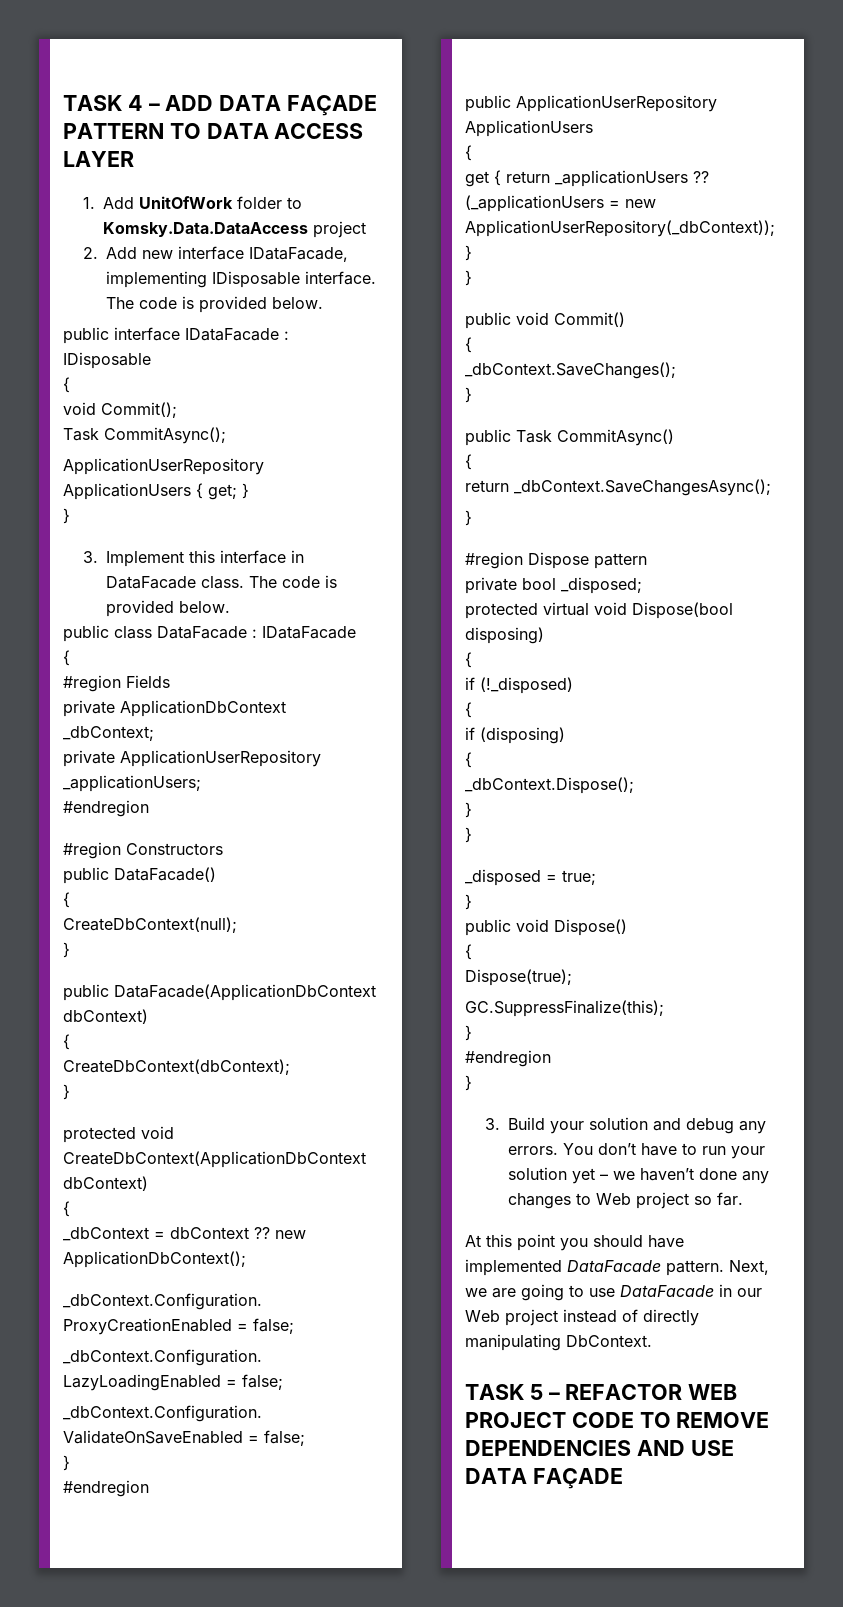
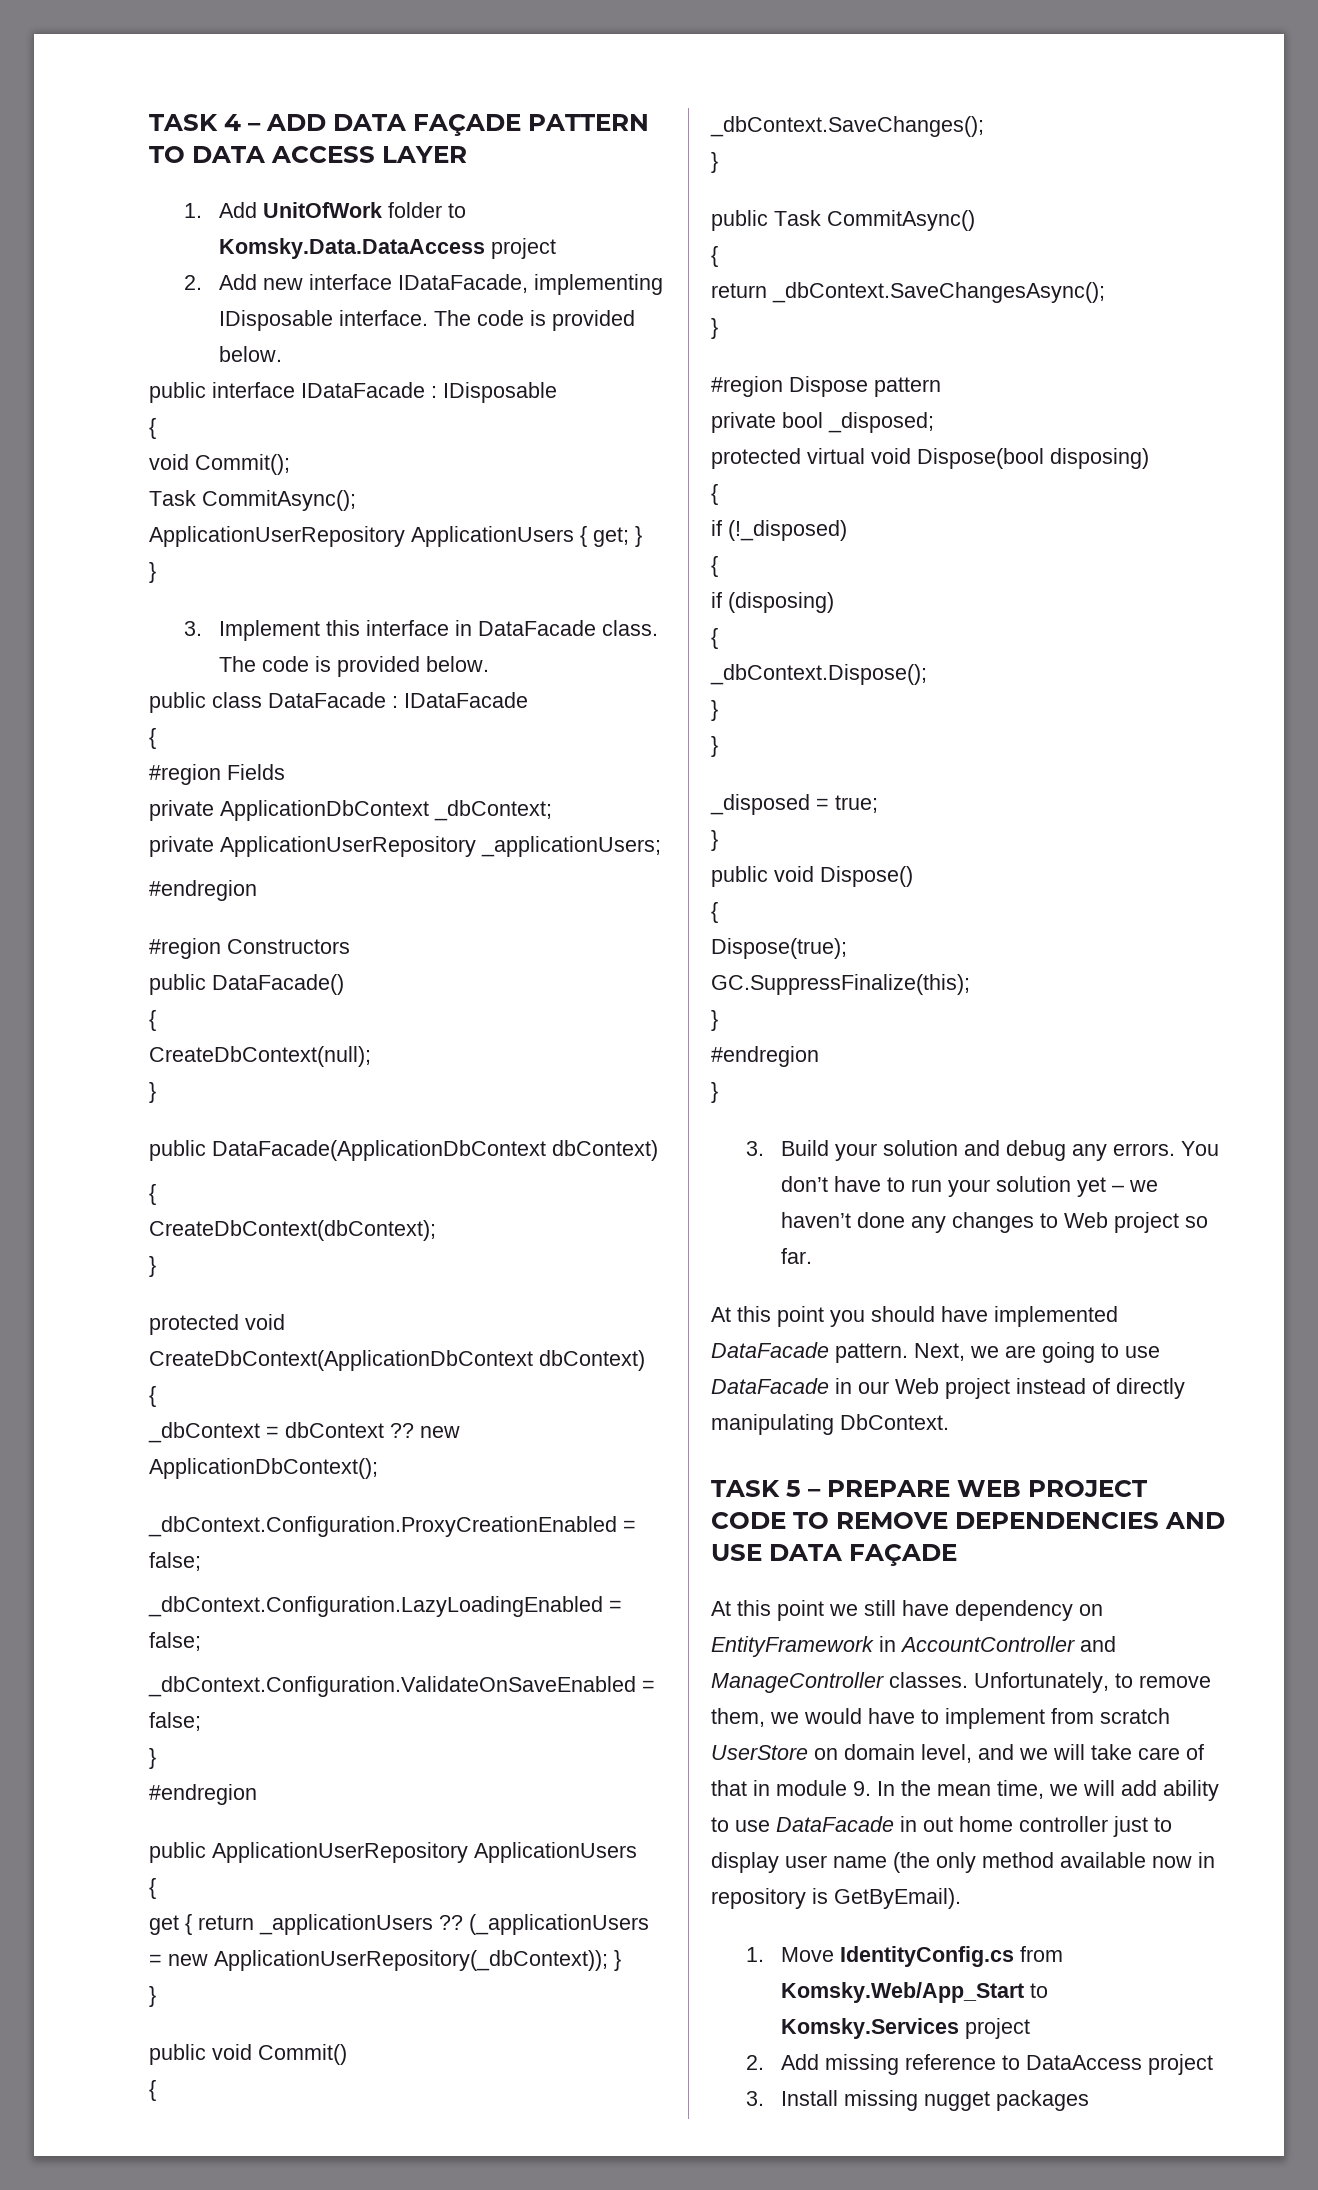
- TASK 5 – REFACTOR WEB PROJECT CODE TO REMOVE DEPENDENCIES AND USE DATA FAÇADE
+ TASK 5 – PREPARE WEB PROJECT CODE TO REMOVE DEPENDENCIES AND USE DATA FAÇADE
+ At this point we still have dependency on EntityFramework in AccountController and ManageController classes. Unfortunately, to remove them, we would have to implement from scratch UserStore on domain level, and we will take care of that in module 9. In the mean time, we will add ability to use DataFacade in out home controller just to display user name (the only method available now in repository is GetByEmail).
+ 1. Move IdentityConfig.cs from Komsky.Web/App_Start to Komsky.Services project
+ 2. Add missing reference to DataAccess project
+ 3. Install missing nugget packages

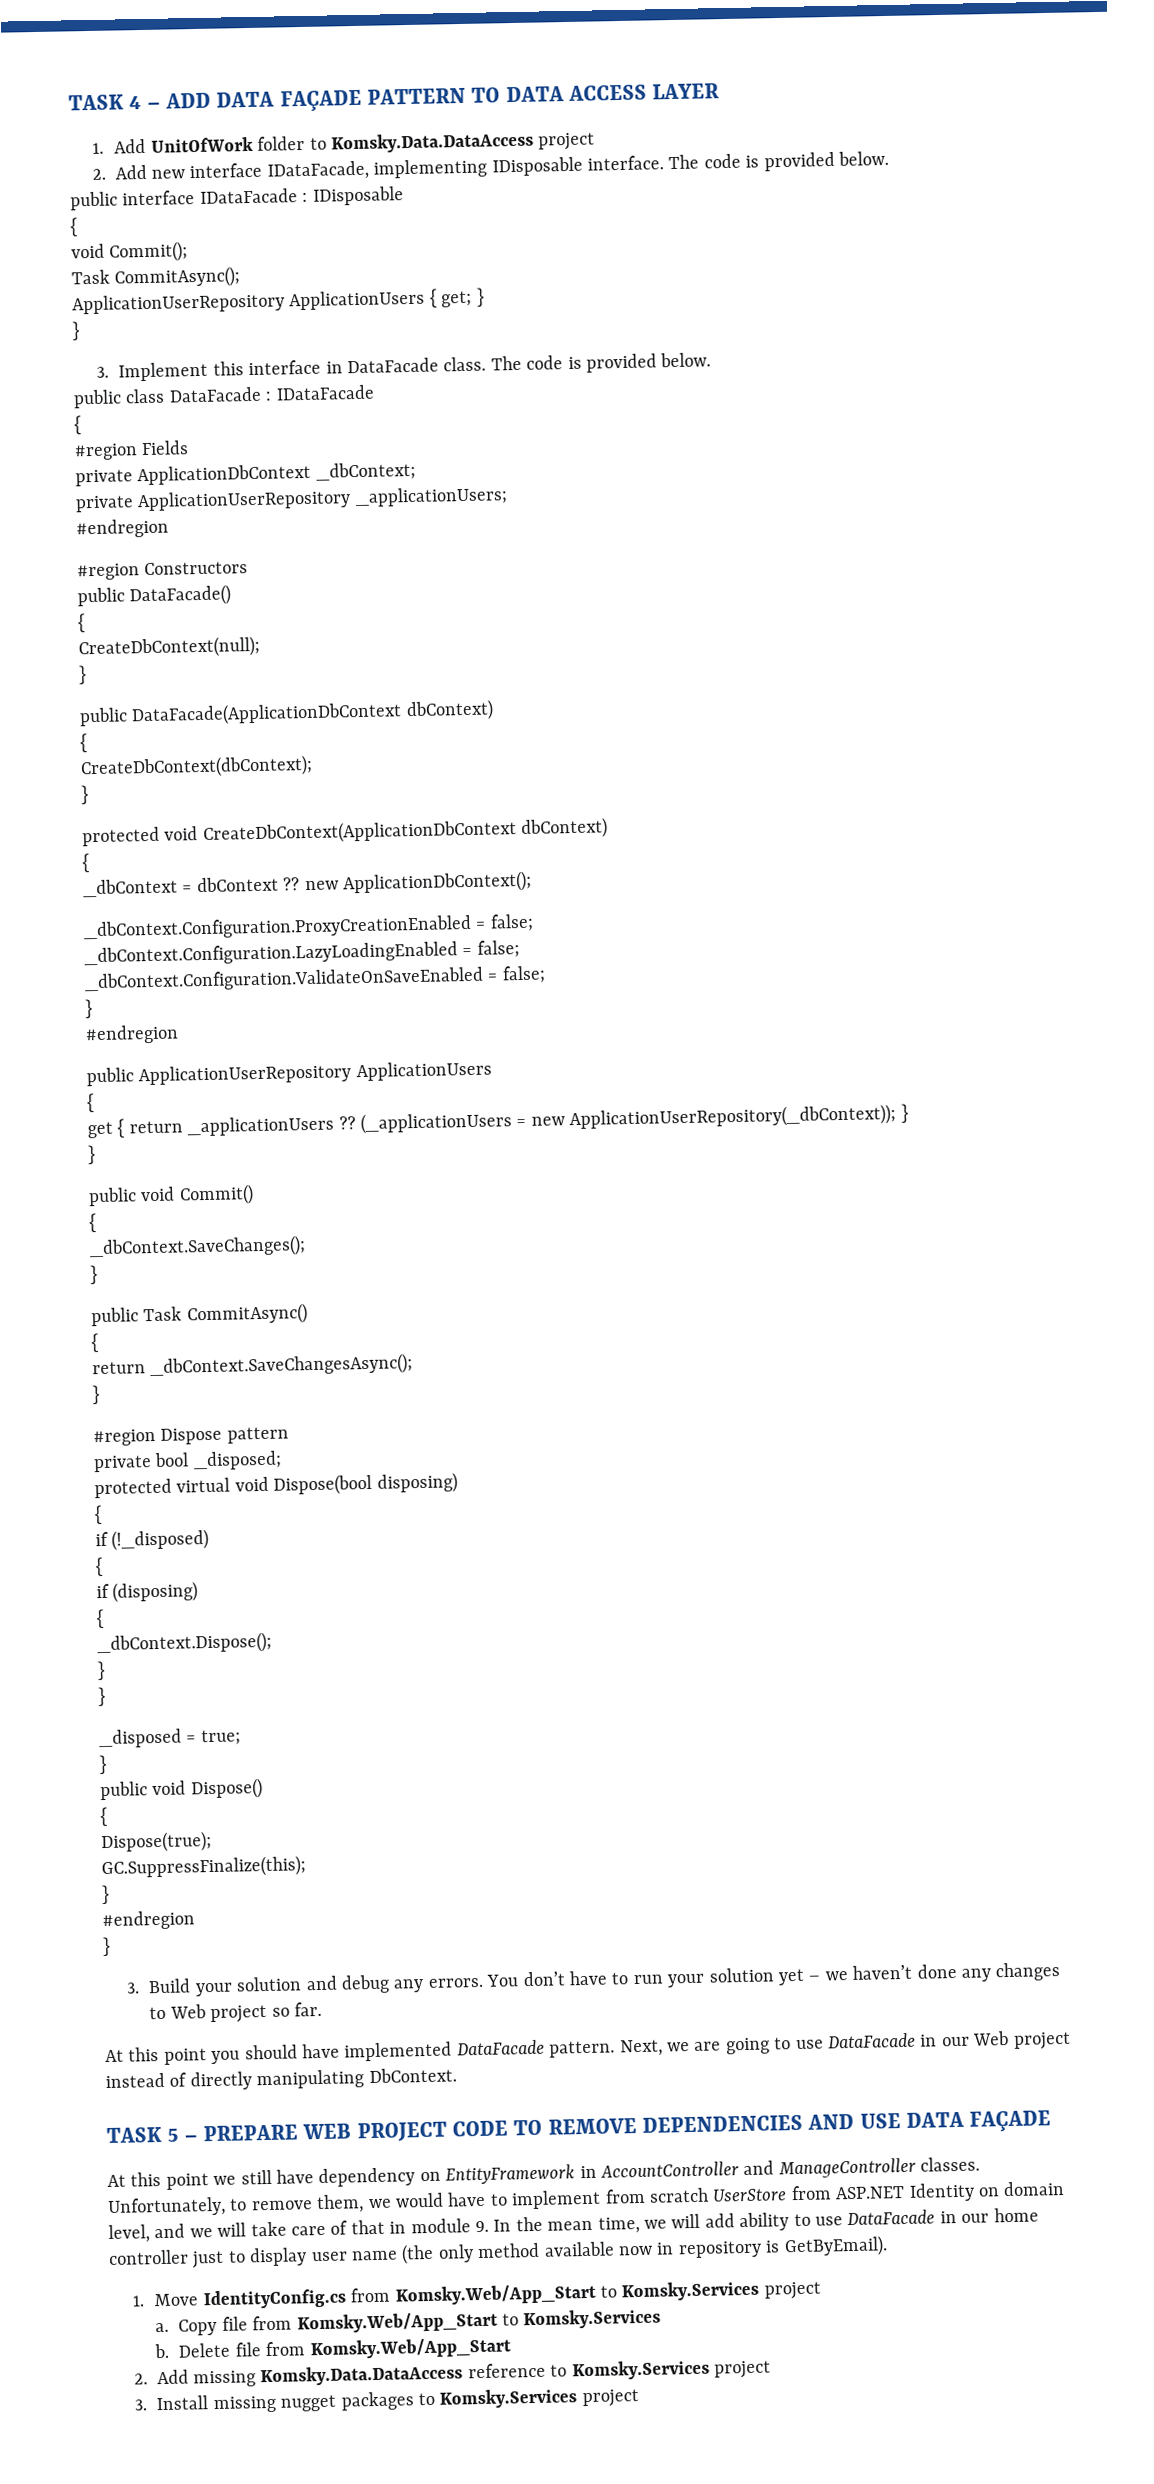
- Unfortunately, to remove them, we would have to implement from scratch UserStore on domain level, and we will take care of that in module 9. In the mean time, we will add ability to use DataFacade in out home controller just to display user name (the only method available now in repository is GetByEmail).
+ Unfortunately, to remove them, we would have to implement from scratch UserStore from ASP.NET Identity on domain level, and we will take care of that in module 9. In the mean time, we will add ability to use DataFacade in our home controller just to display user name (the only method available now in repository is GetByEmail).
+ a. Copy file from Komsky.Web/App_Start to Komsky.Services
+ b. Delete file from Komsky.Web/App_Start
- 2. Add missing reference to DataAccess project
+ 2. Add missing Komsky.Data.DataAccess reference to Komsky.Services project
- 3. Install missing nugget packages
+ 3. Install missing nugget packages to Komsky.Services project

